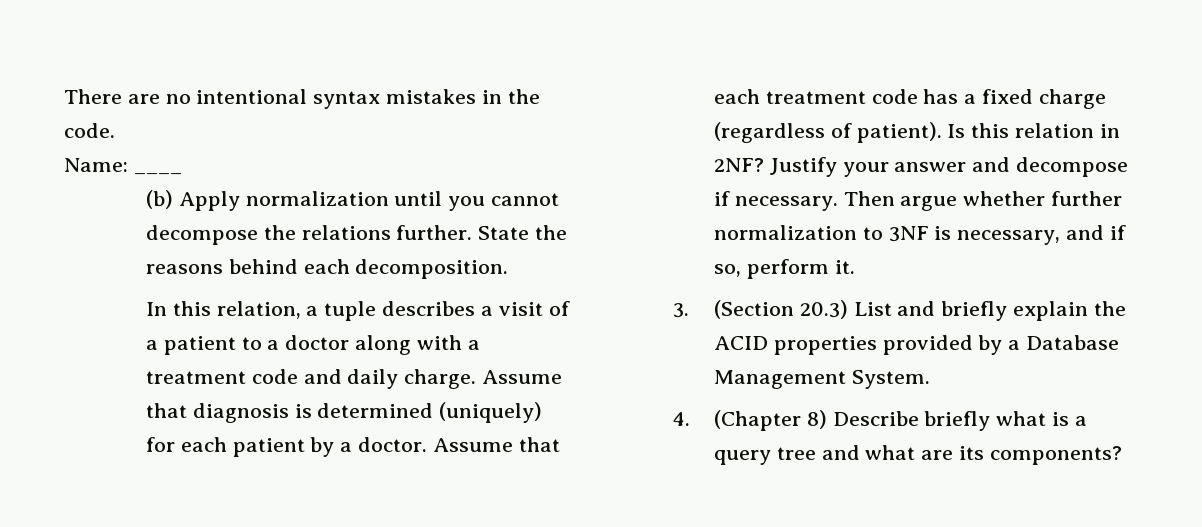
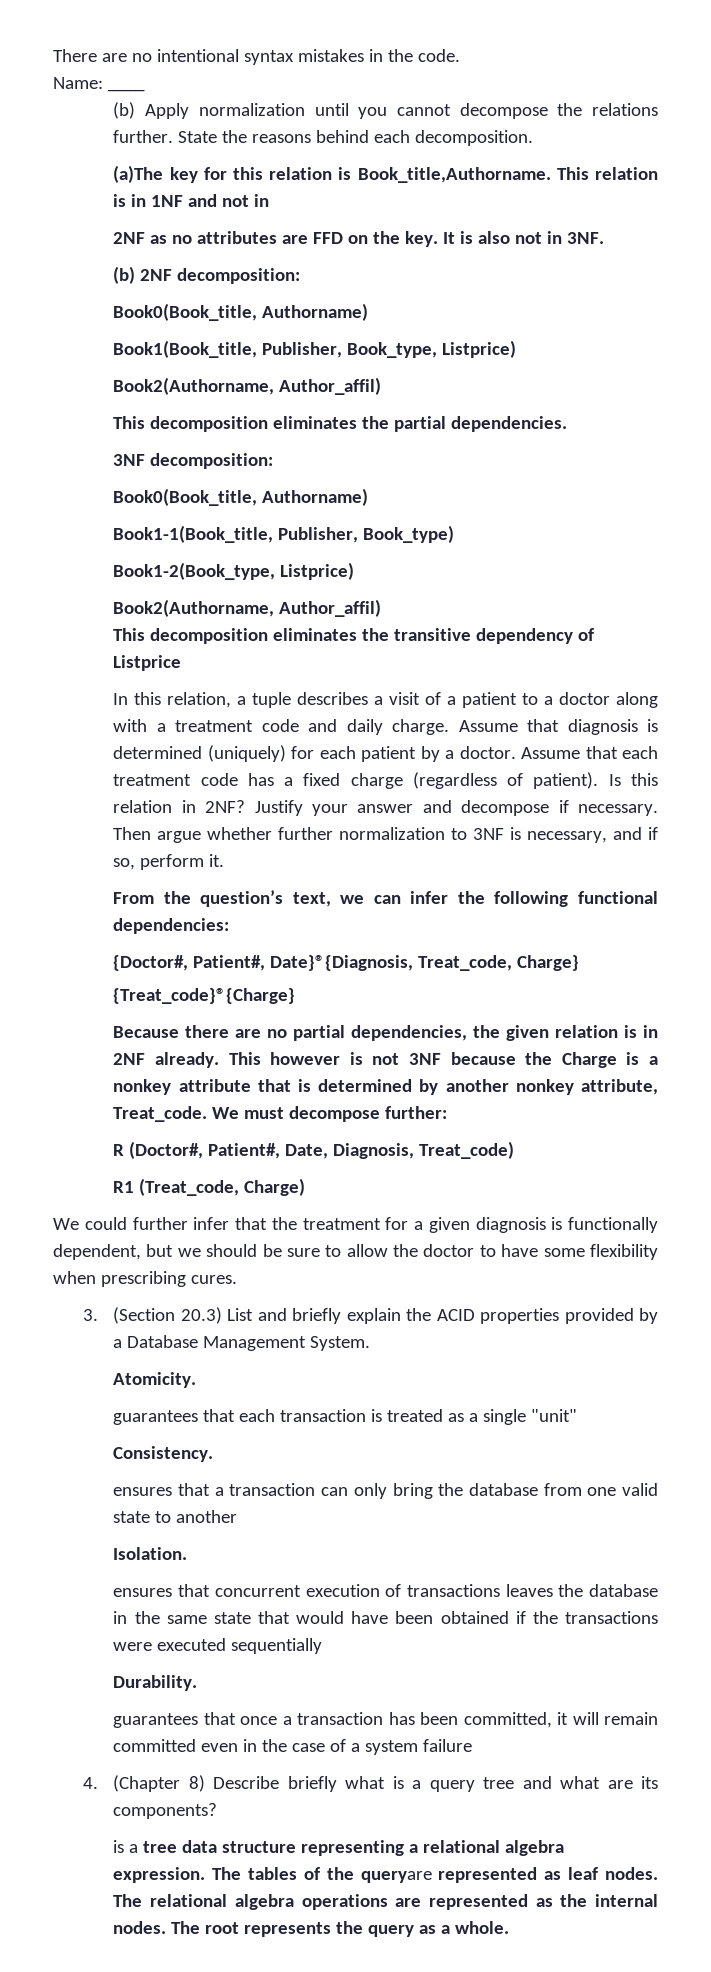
+ (a)The key for this relation is Book_title,Authorname. This relation is in 1NF and not in
+ 2NF as no attributes are FFD on the key. It is also not in 3NF.
+ (b) 2NF decomposition:
+ Book0(Book_title, Authorname)
+ Book1(Book_title, Publisher, Book_type, Listprice)
+ Book2(Authorname, Author_affil)
+ This decomposition eliminates the partial dependencies.
+ 3NF decomposition:
+ Book0(Book_title, Authorname)
+ Book1-1(Book_title, Publisher, Book_type)
+ Book1-2(Book_type, Listprice)
+ Book2(Authorname, Author_affil)
+ This decomposition eliminates the transitive dependency of Listprice
+ From the question’s text, we can infer the following functional dependencies:
+ {Doctor#, Patient#, Date}®{Diagnosis, Treat_code, Charge}
+ {Treat_code}®{Charge}
+ Because there are no partial dependencies, the given relation is in 2NF already. This however is not 3NF because the Charge is a nonkey attribute that is determined by another nonkey attribute, Treat_code. We must decompose further:
+ R (Doctor#, Patient#, Date, Diagnosis, Treat_code)
+ R1 (Treat_code, Charge)
+ We could further infer that the treatment for a given diagnosis is functionally dependent, but we should be sure to allow the doctor to have some flexibility when prescribing cures.
+ Atomicity.
+ guarantees that each transaction is treated as a single "unit"
+ Consistency.
+ ensures that a transaction can only bring the database from one valid state to another
+ Isolation.
+ ensures that concurrent execution of transactions leaves the database in the same state that would have been obtained if the transactions were executed sequentially
+ Durability.
+ guarantees that once a transaction has been committed, it will remain committed even in the case of a system failure
+ is a tree data structure representing a relational algebra expression. The tables of the queryare represented as leaf nodes. The relational algebra operations are represented as the internal nodes. The root represents the query as a whole.

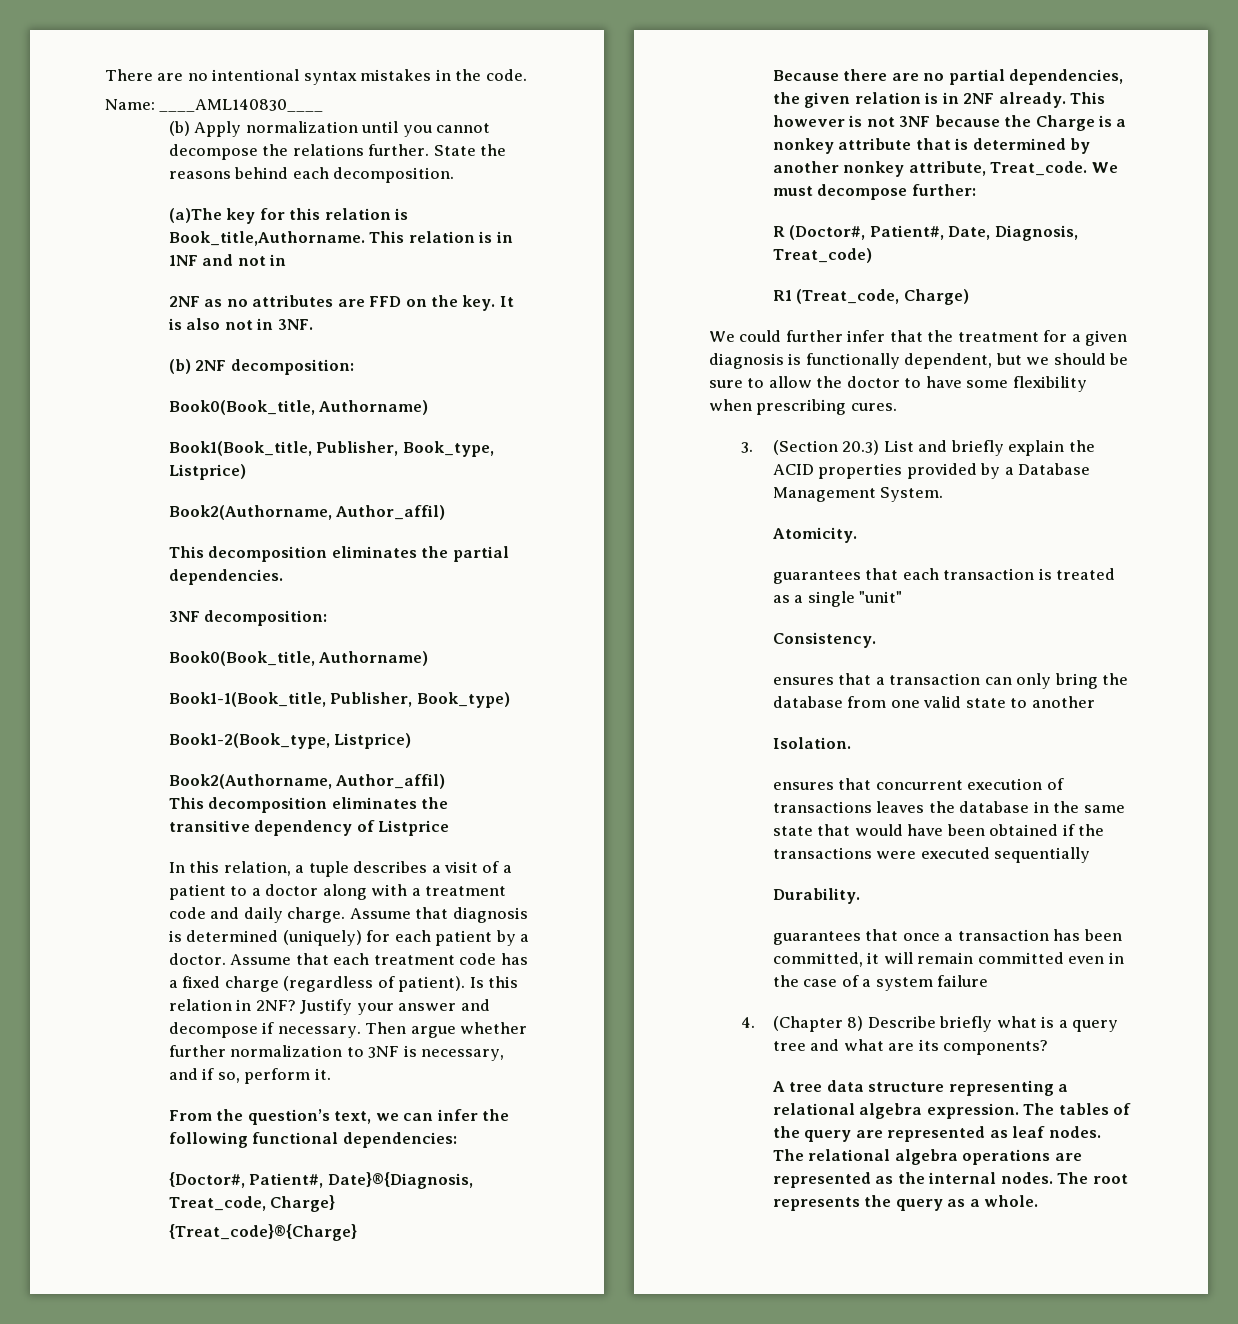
- Name: ____
+ Name: ____AML140830____
- is a tree data structure representing a relational algebra expression.
+ A tree data structure representing a relational algebra expression.
- The tables of the queryare represented as leaf nodes.
+ The tables of the query are represented as leaf nodes.

